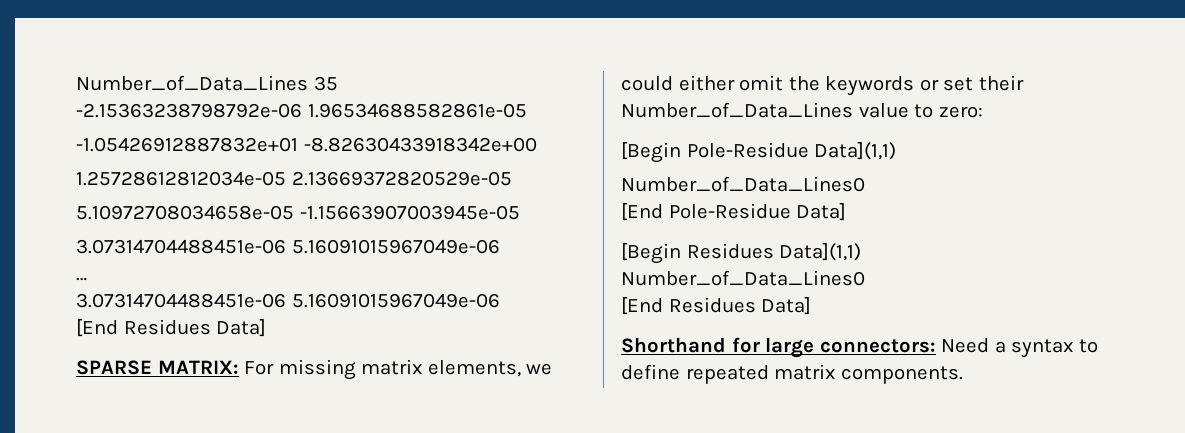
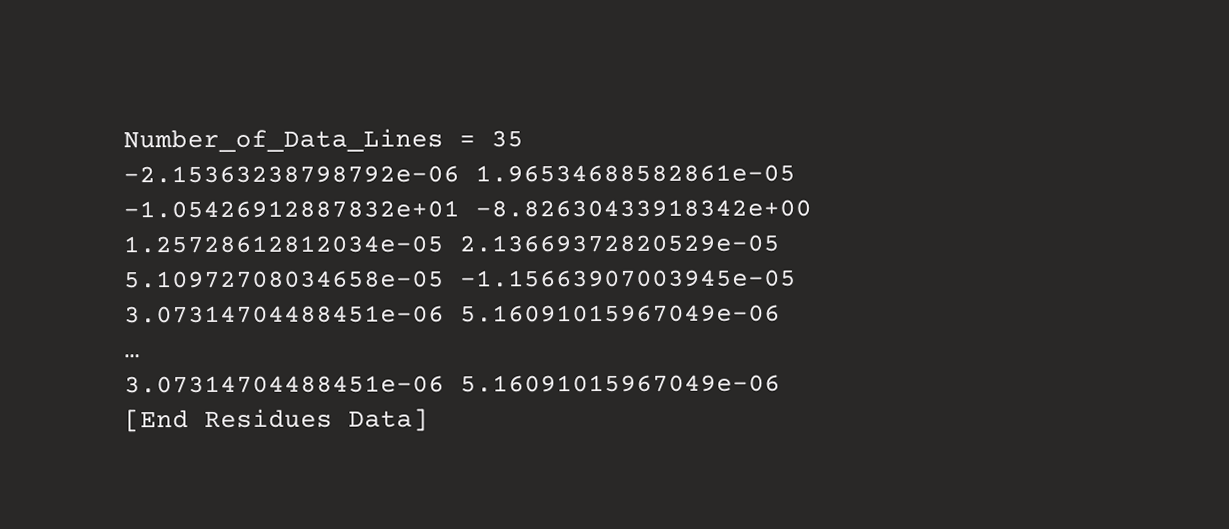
- Number_of_Data_Lines 35
+ Number_of_Data_Lines = 35
- SPARSE MATRIX: For missing matrix elements, we could either omit the keywords or set their Number_of_Data_Lines value to zero:
- [Begin Pole-Residue Data](1,1)
- Number_of_Data_Lines0
- [End Pole-Residue Data]
- [Begin Residues Data](1,1)
- Number_of_Data_Lines0
- [End Residues Data]
- Shorthand for large connectors: Need a syntax to define repeated matrix components.

